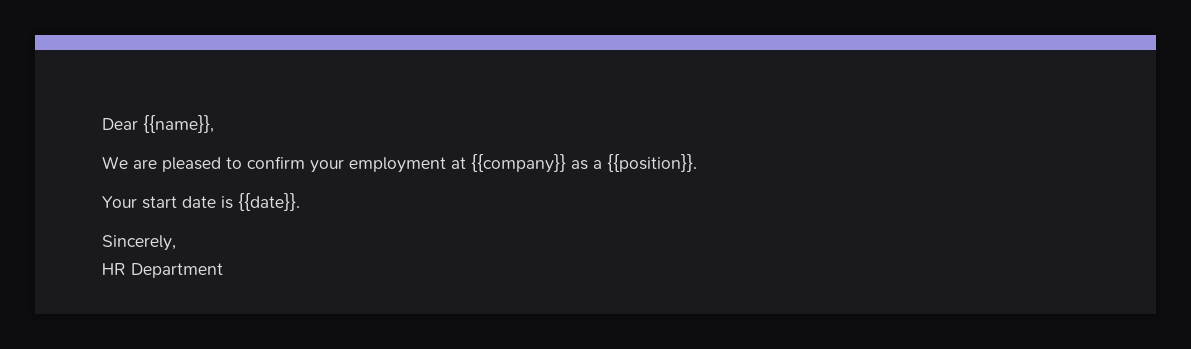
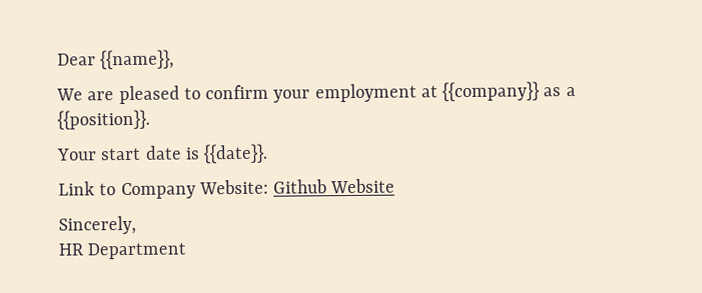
+ Link to Company Website: Github Website

